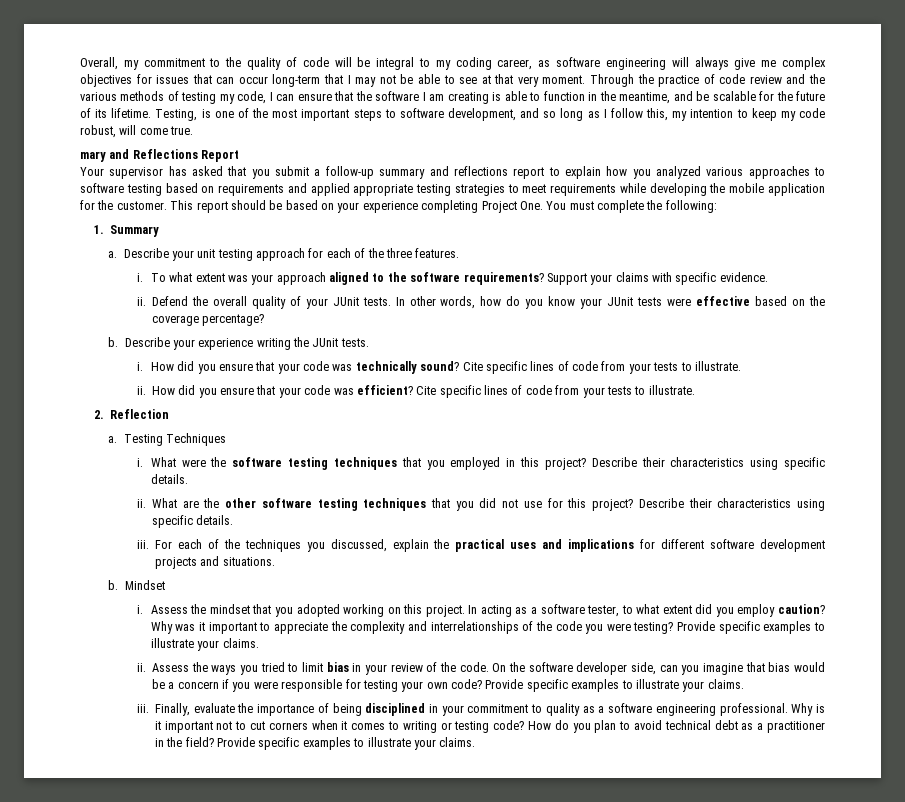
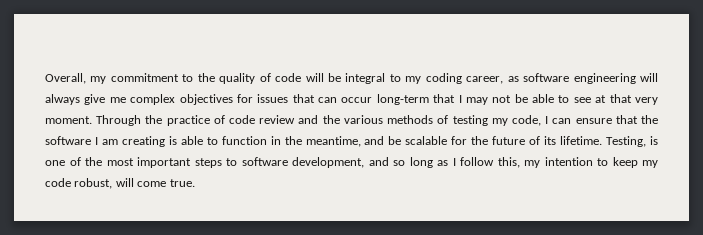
- mary and Reflections Report
- Your supervisor has asked that you submit a follow-up summary and reflections report to explain how you analyzed various approaches to software testing based on requirements and applied appropriate testing strategies to meet requirements while developing the mobile application for the customer. This report should be based on your experience completing Project One. You must complete the following:
- 1. Summary
- a. Describe your unit testing approach for each of the three features.
- i. To what extent was your approach aligned to the software requirements? Support your claims with specific evidence.
- ii. Defend the overall quality of your JUnit tests. In other words, how do you know your JUnit tests were effective based on the coverage percentage?
- b. Describe your experience writing the JUnit tests.
- i. How did you ensure that your code was technically sound? Cite specific lines of code from your tests to illustrate.
- ii. How did you ensure that your code was efficient? Cite specific lines of code from your tests to illustrate.
- 2. Reflection
- a. Testing Techniques
- i. What were the software testing techniques that you employed in this project? Describe their characteristics using specific details.
- ii. What are the other software testing techniques that you did not use for this project? Describe their characteristics using specific details.
- iii. For each of the techniques you discussed, explain the practical uses and implications for different software development projects and situations.
- b. Mindset
- i. Assess the mindset that you adopted working on this project. In acting as a software tester, to what extent did you employ caution? Why was it important to appreciate the complexity and interrelationships of the code you were testing? Provide specific examples to illustrate your claims.
- ii. Assess the ways you tried to limit bias in your review of the code. On the software developer side, can you imagine that bias would be a concern if you were responsible for testing your own code? Provide specific examples to illustrate your claims.
- iii. Finally, evaluate the importance of being disciplined in your commitment to quality as a software engineering professional. Why is it important not to cut corners when it comes to writing or testing code? How do you plan to avoid technical debt as a practitioner in the field? Provide specific examples to illustrate your claims.

